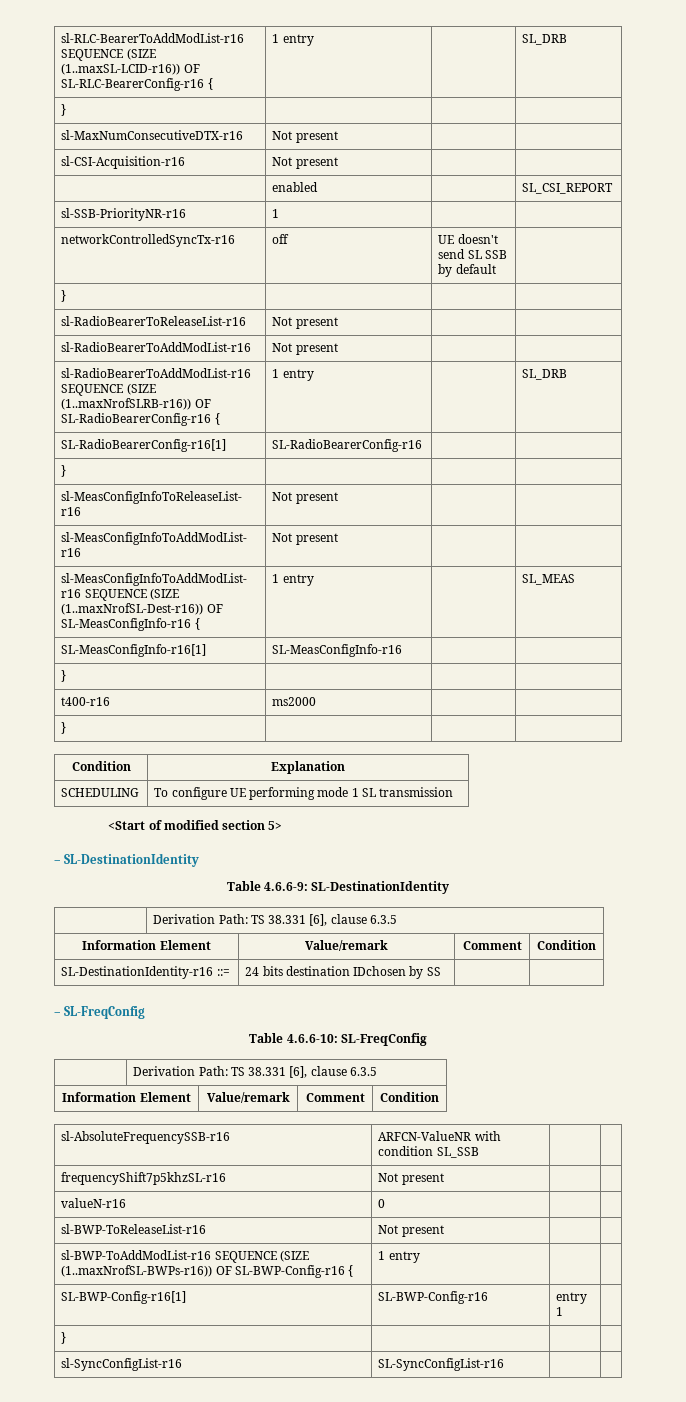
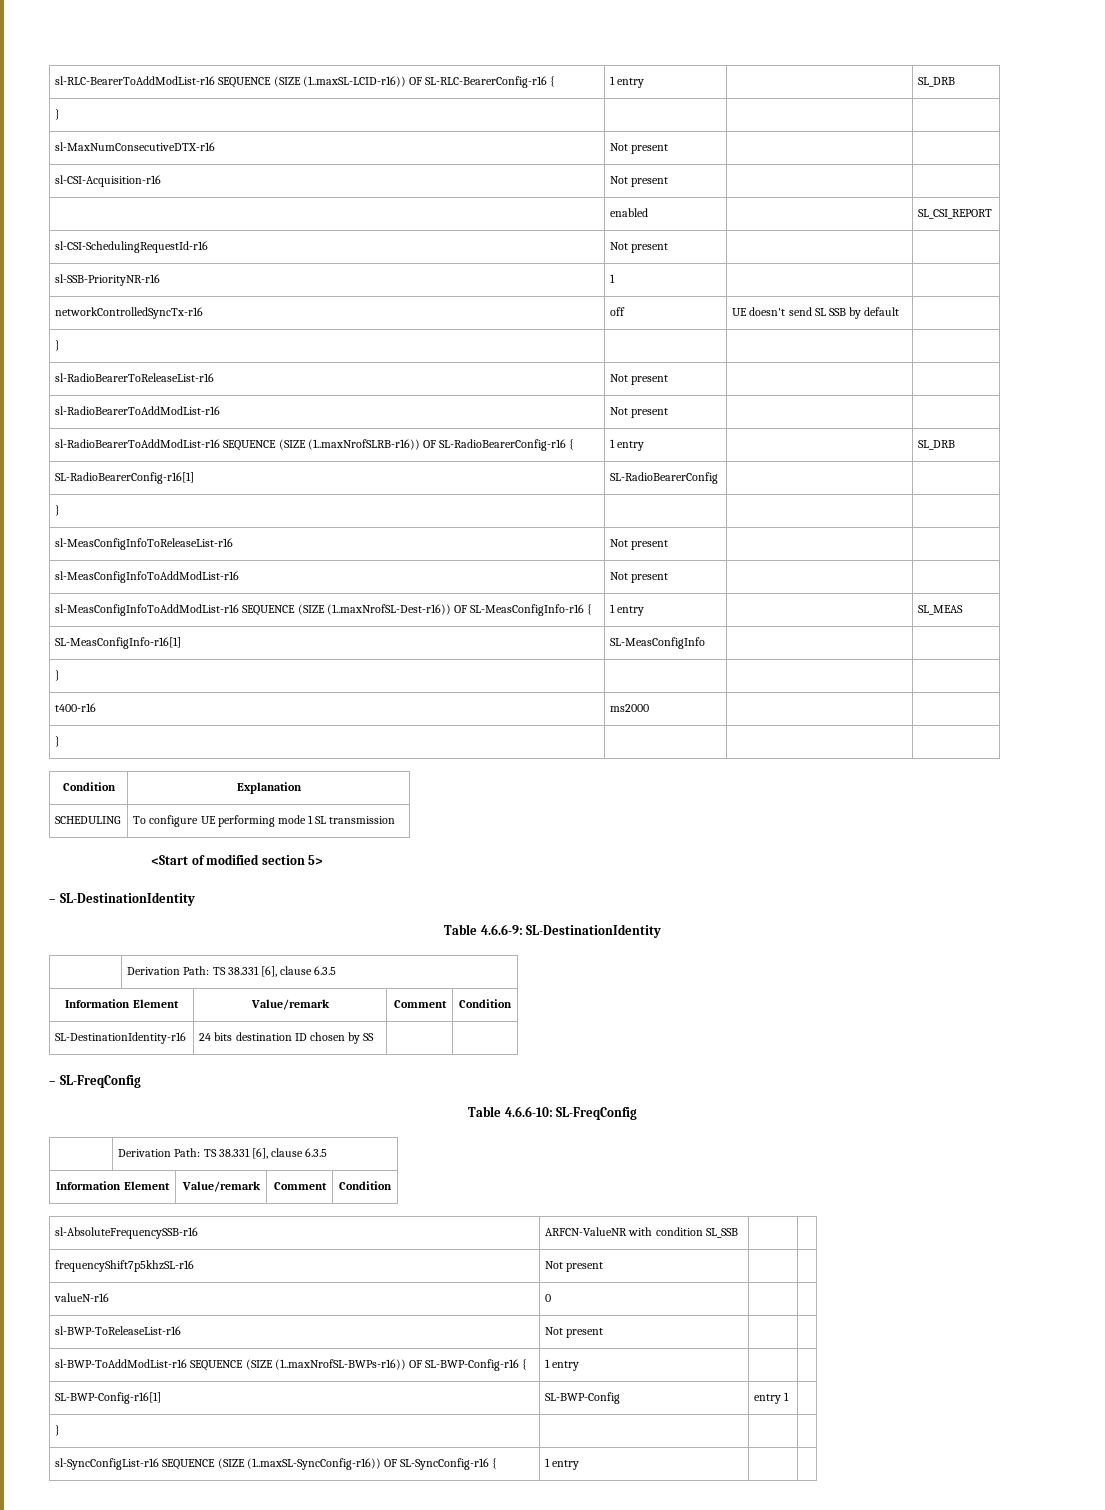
+ sl-CSI-SchedulingRequestId-r16 | Not present | |
- SL-RadioBearerConfig-r16[1] | SL-RadioBearerConfig-r16 | |
+ SL-RadioBearerConfig-r16[1] | SL-RadioBearerConfig | |
- SL-MeasConfigInfo-r16[1] | SL-MeasConfigInfo-r16 | |
+ SL-MeasConfigInfo-r16[1] | SL-MeasConfigInfo | |
- SL-DestinationIdentity-r16 ::= | 24 bits destination IDchosen by SS | |
+ SL-DestinationIdentity-r16 | 24 bits destination ID chosen by SS | |
- SL-BWP-Config-r16[1] | SL-BWP-Config-r16 | entry 1 |
+ SL-BWP-Config-r16[1] | SL-BWP-Config | entry 1 |
- sl-SyncConfigList-r16 | SL-SyncConfigList-r16 | |
+ sl-SyncConfigList-r16 SEQUENCE (SIZE (1..maxSL-SyncConfig-r16)) OF SL-SyncConfig-r16 { | 1 entry | |

